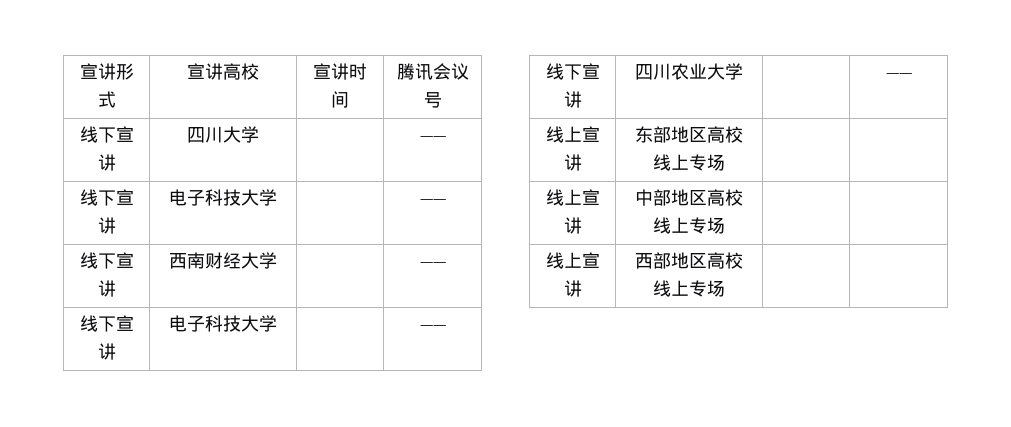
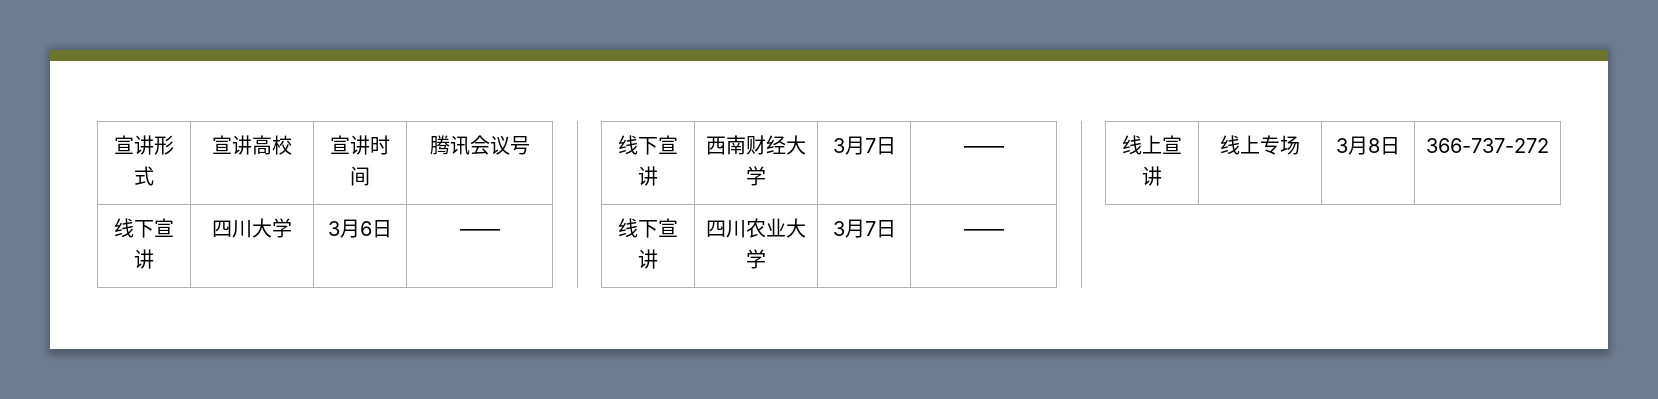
- 线下宣讲 | 四川大学 | | ——
- 线下宣讲 | 电子科技大学 | | ——
+ 线下宣讲 | 四川大学 | 3月6日 | ——
- 线下宣讲 | 西南财经大学 | | ——
- 线下宣讲 | 电子科技大学 | | ——
+ 线下宣讲 | 西南财经大学 | 3月7日 | ——
- 线下宣讲 | 四川农业大学 | | ——
+ 线下宣讲 | 四川农业大学 | 3月7日 | ——
- 线上宣讲 | 东部地区高校线上专场 | |
- 线上宣讲 | 中部地区高校线上专场 | |
- 线上宣讲 | 西部地区高校线上专场 | |
+ 线上宣讲 | 线上专场 | 3月8日 | 366-737-272

